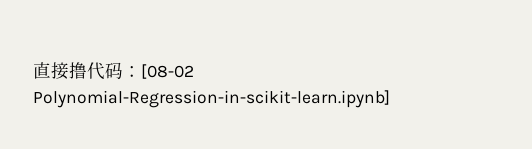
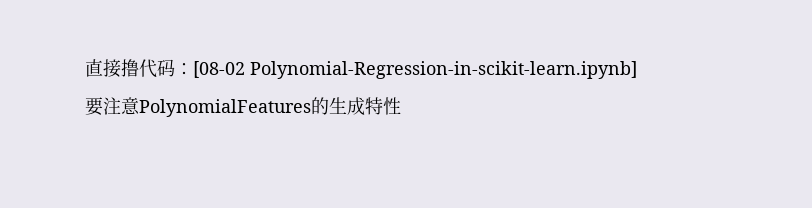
+ 要注意PolynomialFeatures的生成特性

